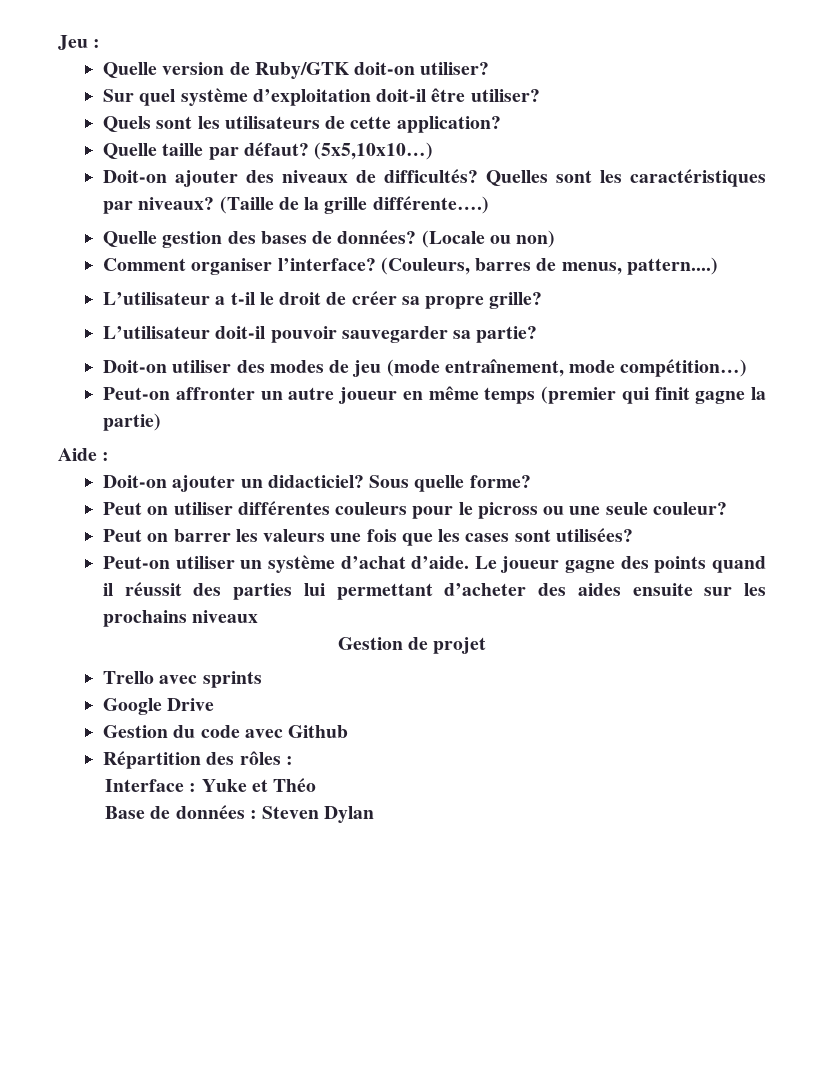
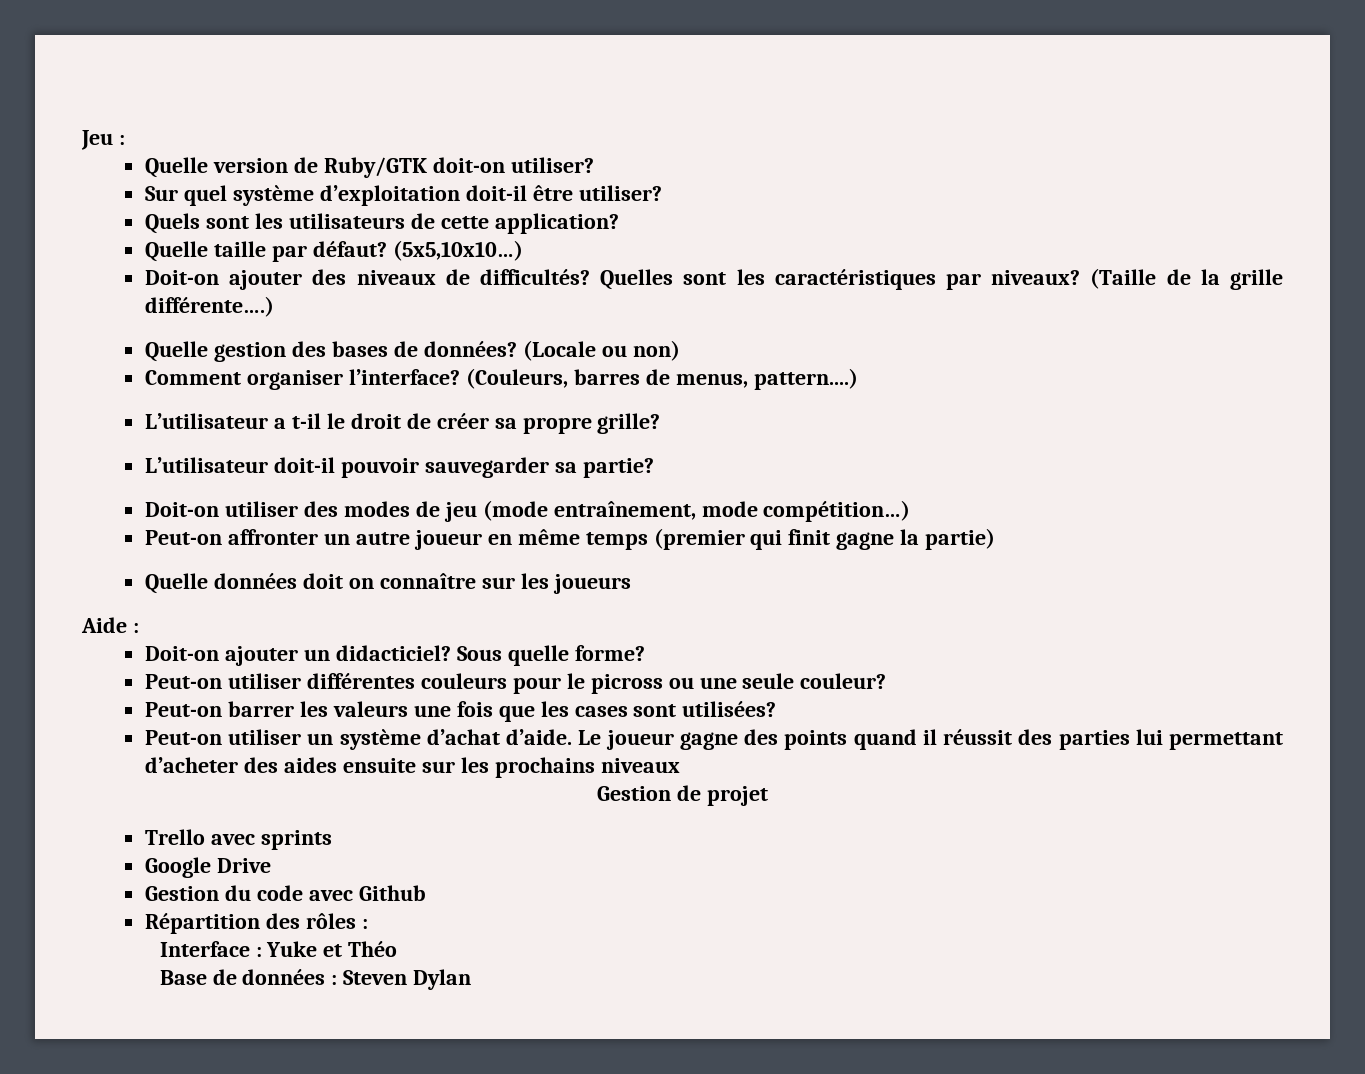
+ Quelle données doit on connaître sur les joueurs
- Peut on utiliser différentes couleurs pour le picross ou une seule couleur?
+ Peut-on utiliser différentes couleurs pour le picross ou une seule couleur?
- Peut on barrer les valeurs une fois que les cases sont utilisées?
+ Peut-on barrer les valeurs une fois que les cases sont utilisées?

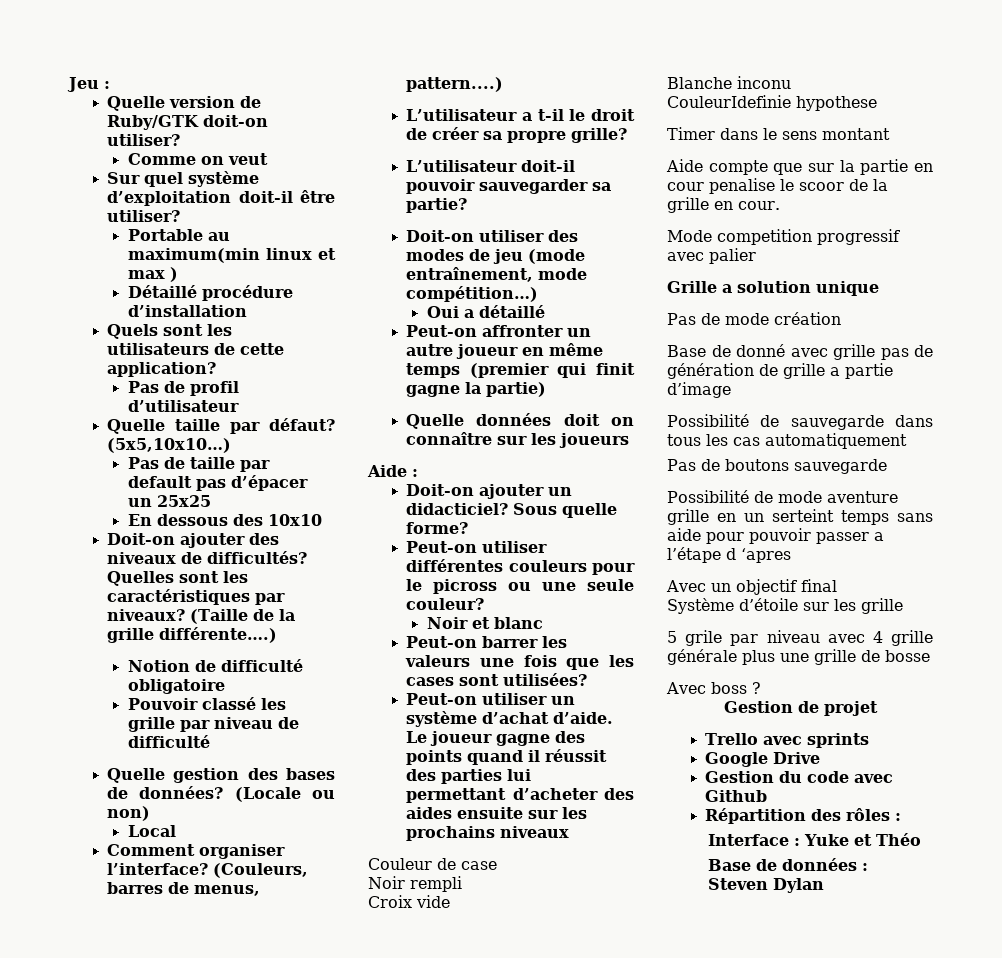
+ Comme on veut
+ Portable au maximum(min linux et max )
+ Détaillé procédure d’installation
+ Pas de profil d’utilisateur
+ Pas de taille par default pas d’épacer un 25x25
+ En dessous des 10x10
+ Notion de difficulté obligatoire
+ Pouvoir classé les grille par niveau de difficulté
+ Local
+ Oui a détaillé
+ Noir et blanc
+ Couleur de case
+ Noir rempli
+ Croix vide
+ Blanche inconu
+ CouleurIdefinie hypothese
+ Timer dans le sens montant
+ Aide compte que sur la partie en cour penalise le scoor de la grille en cour.
+ Mode competition progressif avec palier
+ Grille a solution unique
+ Pas de mode création
+ Base de donné avec grille pas de génération de grille a partie d’image
+ Possibilité de sauvegarde dans tous les cas automatiquement
+ Pas de boutons sauvegarde
+ Possibilité de mode aventure grille en un serteint temps sans aide pour pouvoir passer a l’étape d ‘apres
+ Avec un objectif final
+ Système d’étoile sur les grille
+ 5 grile par niveau avec 4 grille générale plus une grille de bosse
+ Avec boss ?

